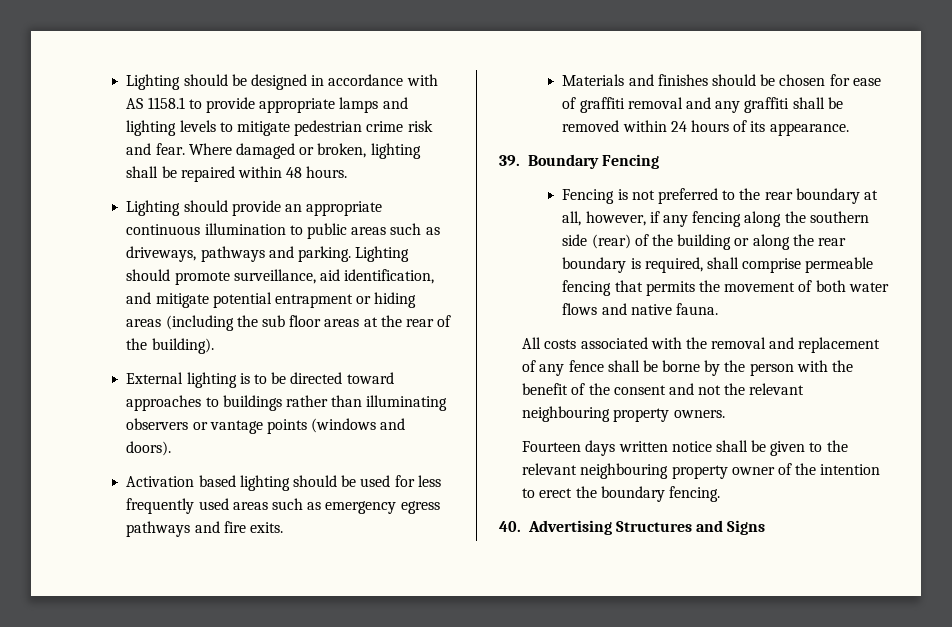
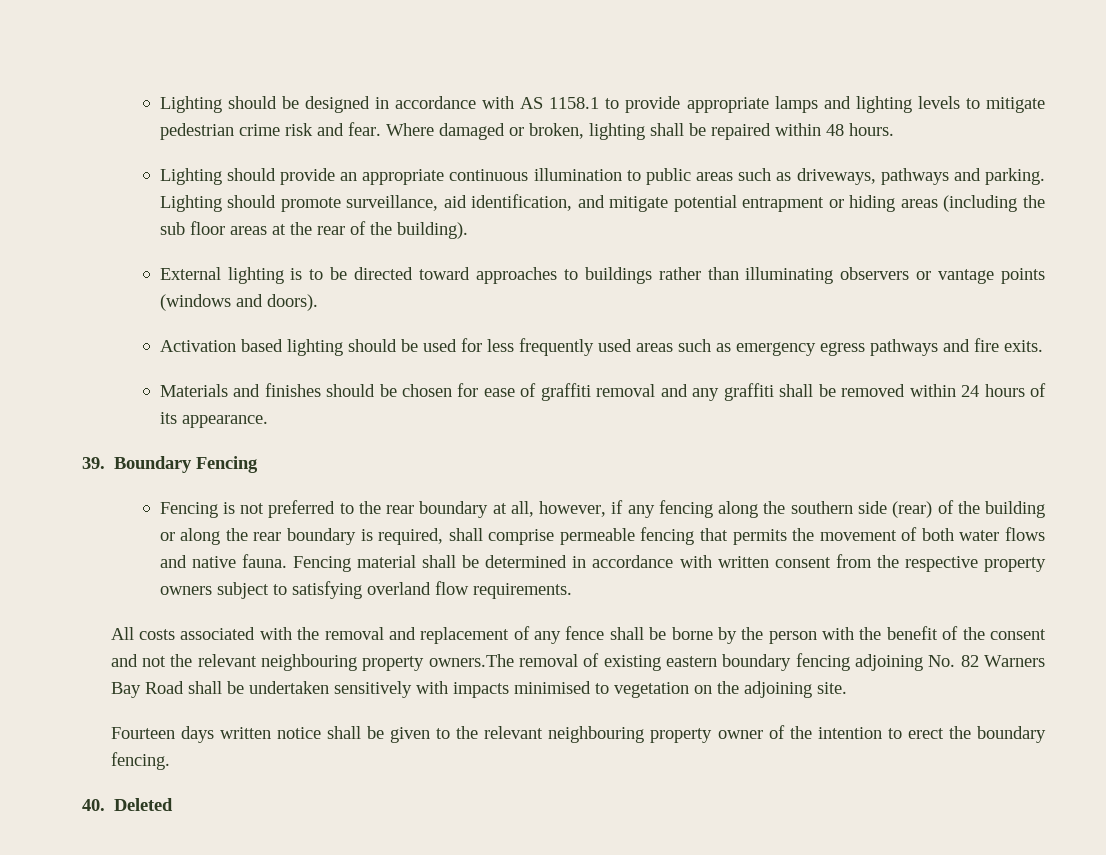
+ Fencing material shall be determined in accordance with written consent from the respective property owners subject to satisfying overland flow requirements.
- All costs associated with the removal and replacement of any fence shall be borne by the person with the benefit of the consent and not the relevant neighbouring property owners.
+ All costs associated with the removal and replacement of any fence shall be borne by the person with the benefit of the consent and not the relevant neighbouring property owners.The removal of existing eastern boundary fencing adjoining No. 82 Warners Bay Road shall be undertaken sensitively with impacts minimised to vegetation on the adjoining site.
- 40. Advertising Structures and Signs
+ 40. Deleted

